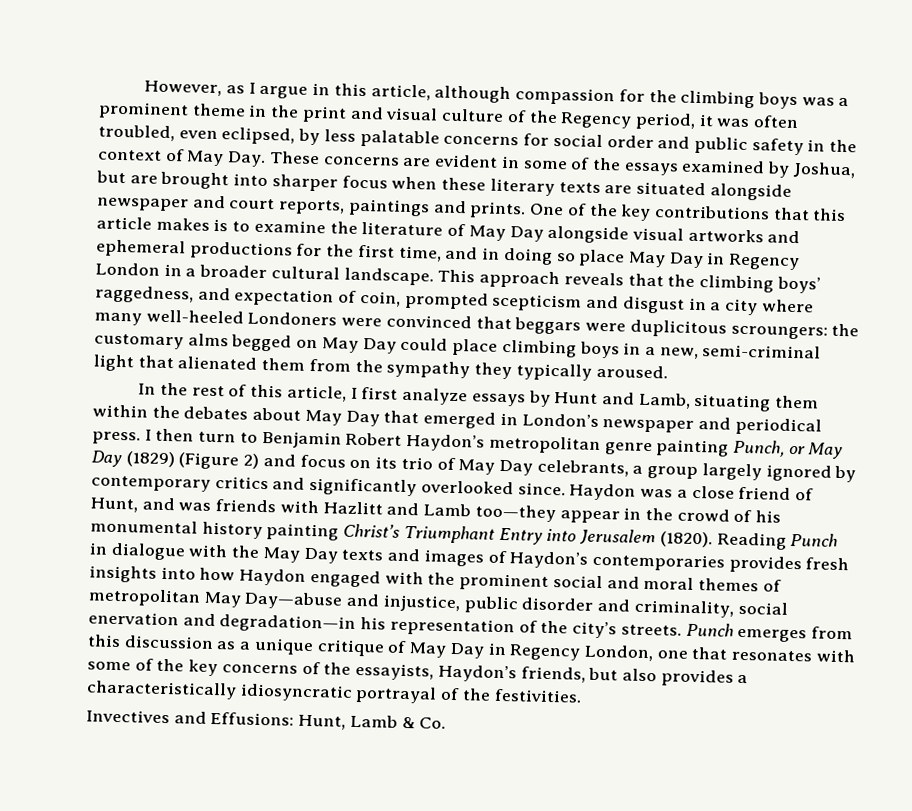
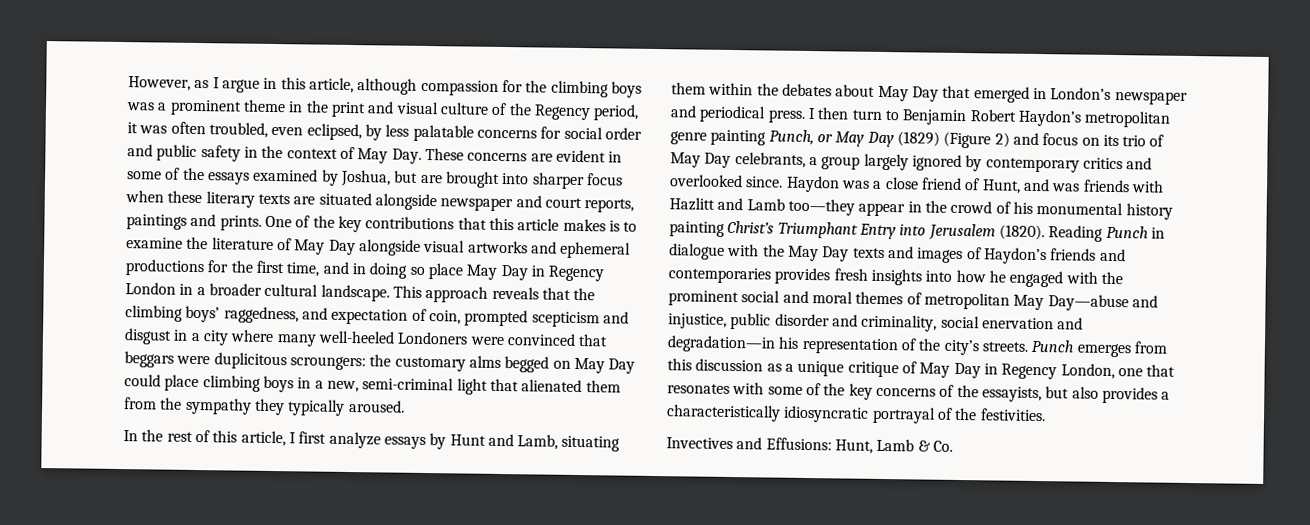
- I then turn to Benjamin Robert Haydon’s metropolitan genre painting Punch, or May Day (1829) (Figure 2) and focus on its trio of May Day celebrants, a group largely ignored by contemporary critics and significantly overlooked since.
+ I then turn to Benjamin Robert Haydon’s metropolitan genre painting Punch, or May Day (1829) (Figure 2) and focus on its trio of May Day celebrants, a group largely ignored by contemporary critics and overlooked since.
- Reading Punch in dialogue with the May Day texts and images of Haydon’s contemporaries provides fresh insights into how Haydon engaged with the prominent social and moral themes of metropolitan May Day—abuse and injustice, public disorder and criminality, social enervation and degradation—in his representation of the city’s streets.
+ Reading Punch in dialogue with the May Day texts and images of Haydon’s friends and contemporaries provides fresh insights into how he engaged with the prominent social and moral themes of metropolitan May Day—abuse and injustice, public disorder and criminality, social enervation and degradation—in his representation of the city’s streets.
- Punch emerges from this discussion as a unique critique of May Day in Regency London, one that resonates with some of the key concerns of the essayists, Haydon’s friends, but also provides a characteristically idiosyncratic portrayal of the festivities.
+ Punch emerges from this discussion as a unique critique of May Day in Regency London, one that resonates with some of the key concerns of the essayists, but also provides a characteristically idiosyncratic portrayal of the festivities.

